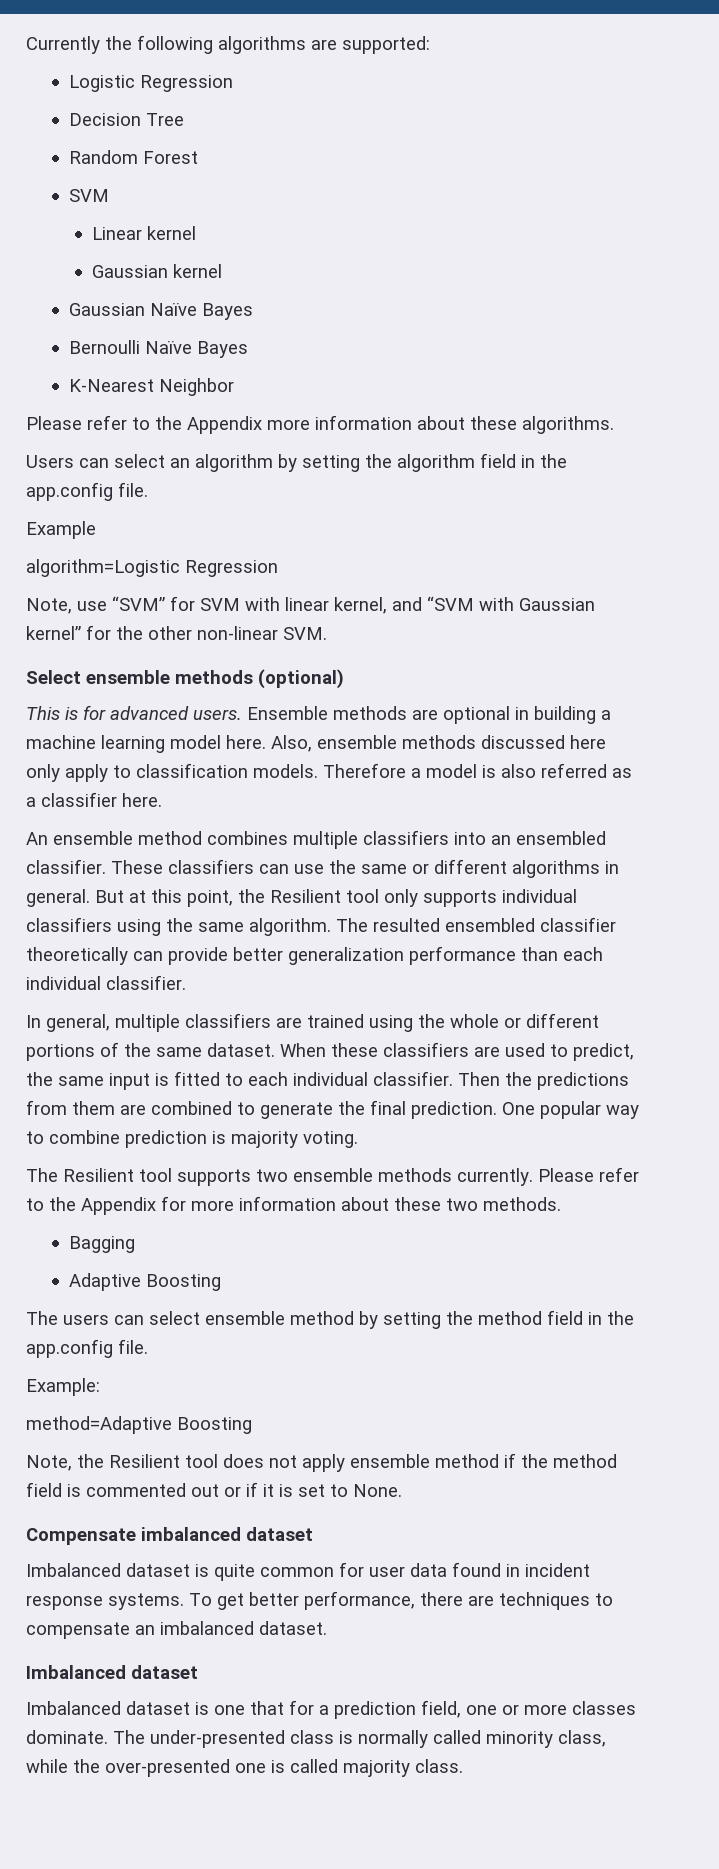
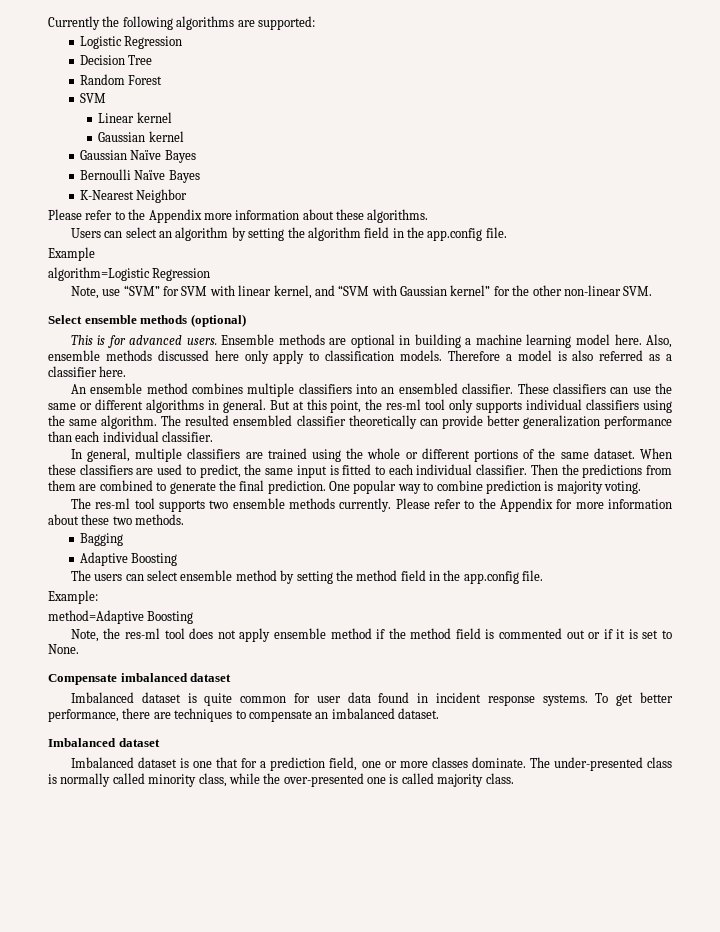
- But at this point, the Resilient tool only supports individual classifiers using the same algorithm.
+ But at this point, the res-ml tool only supports individual classifiers using the same algorithm.
- The Resilient tool supports two ensemble methods currently.
+ The res-ml tool supports two ensemble methods currently.
- Note, the Resilient tool does not apply ensemble method if the method field is commented out or if it is set to None.
+ Note, the res-ml tool does not apply ensemble method if the method field is commented out or if it is set to None.

